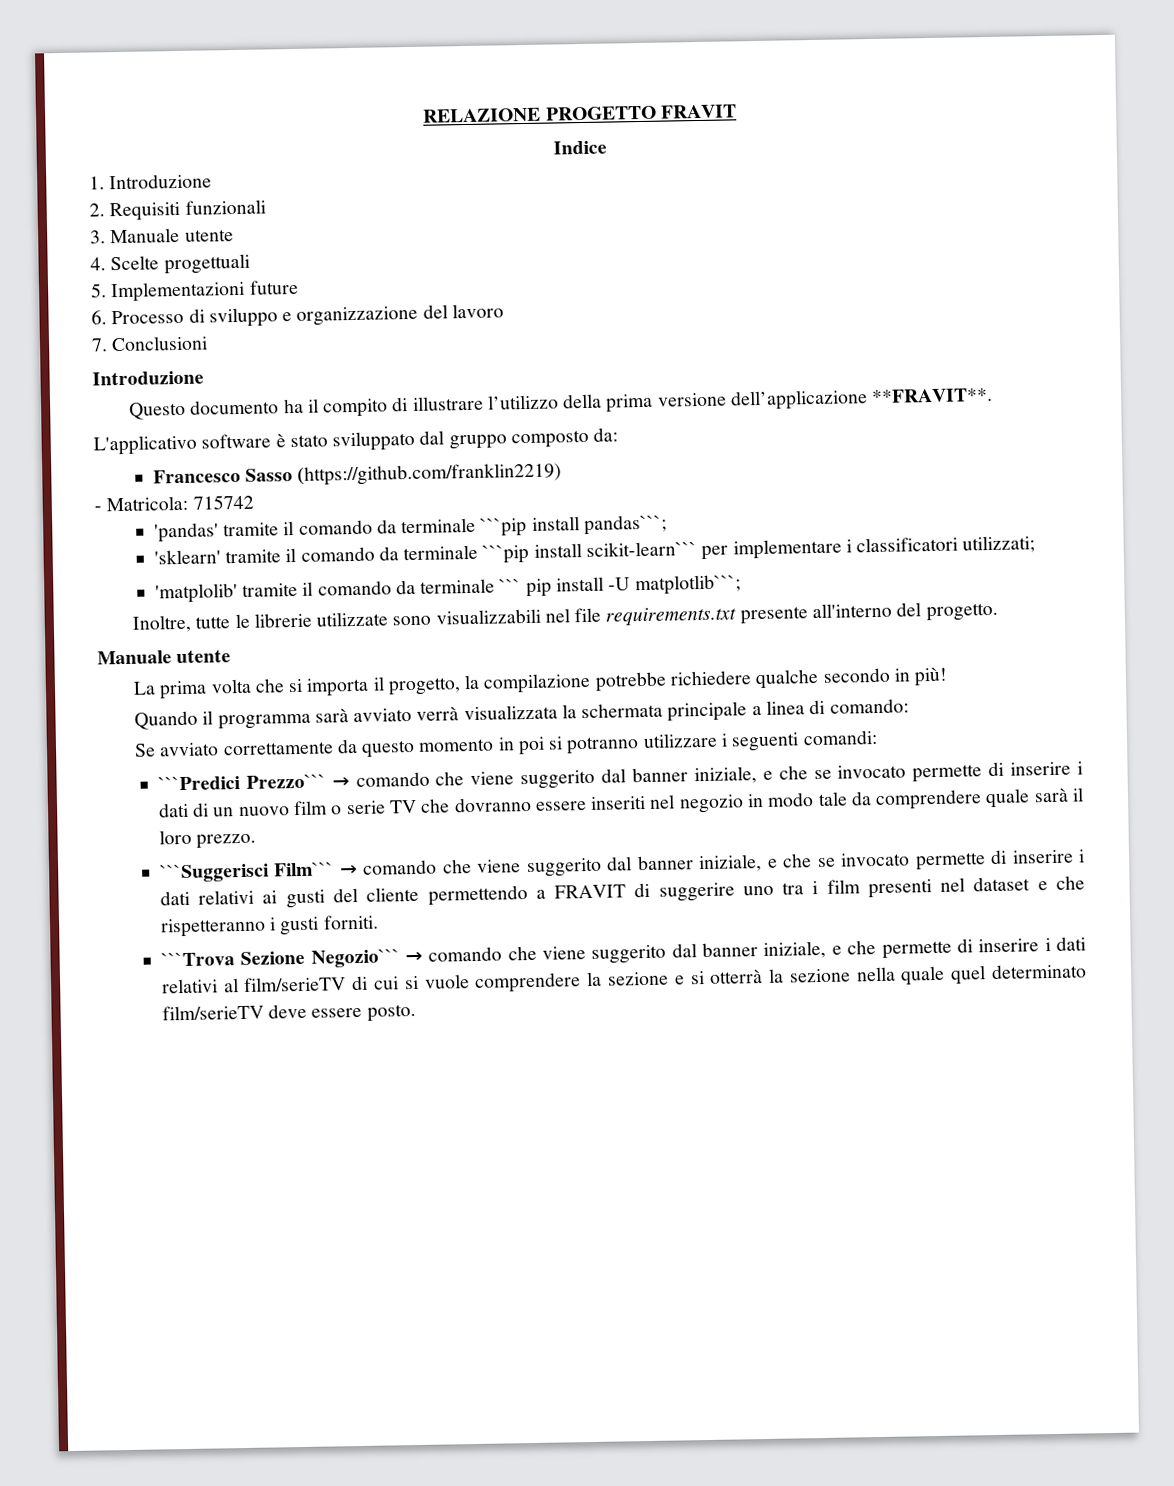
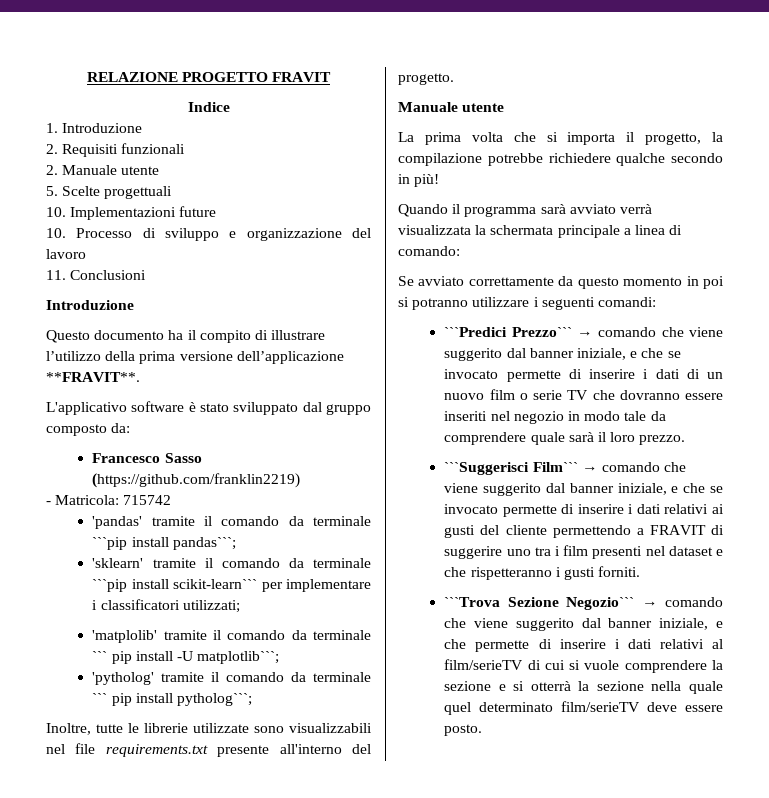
- 3. Manuale utente
- 4. Scelte progettuali
+ 2. Manuale utente
+ 5. Scelte progettuali
- 5. Implementazioni future
+ 10. Implementazioni future
- 6. Processo di sviluppo e organizzazione del lavoro
+ 10. Processo di sviluppo e organizzazione del lavoro
- 7. Conclusioni
+ 11. Conclusioni
+ 'pytholog' tramite il comando da terminale ``` pip install pytholog```;

